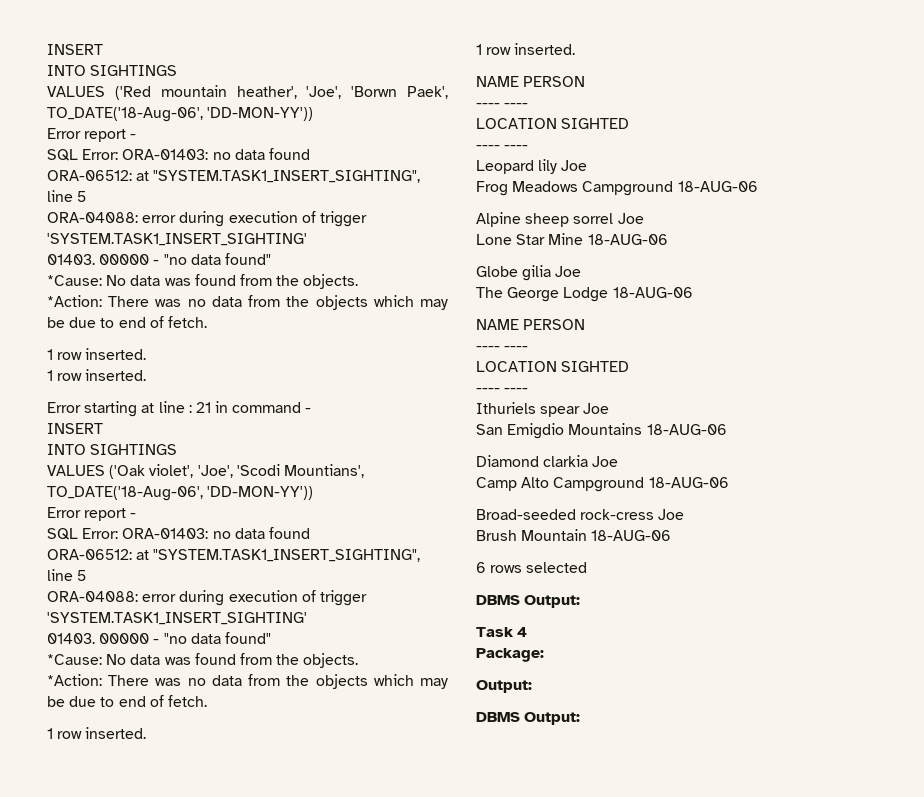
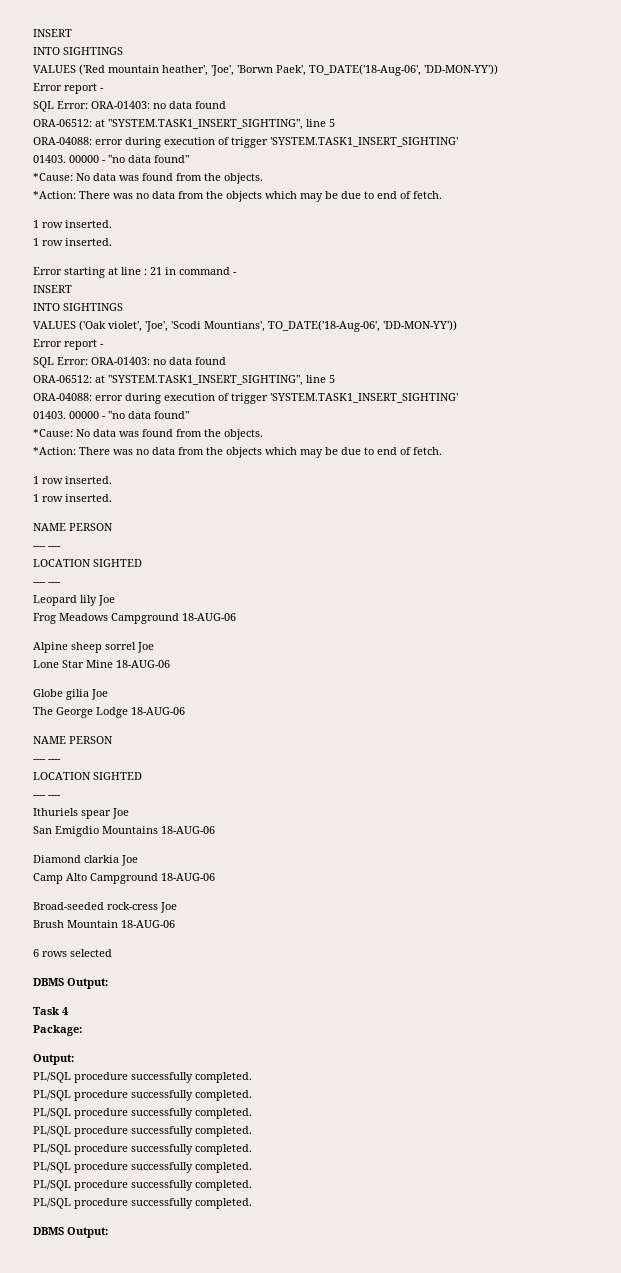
  Package:
  Output:
+ PL/SQL procedure successfully completed.
+ PL/SQL procedure successfully completed.
+ PL/SQL procedure successfully completed.
+ PL/SQL procedure successfully completed.
+ PL/SQL procedure successfully completed.
+ PL/SQL procedure successfully completed.
+ PL/SQL procedure successfully completed.
+ PL/SQL procedure successfully completed.

